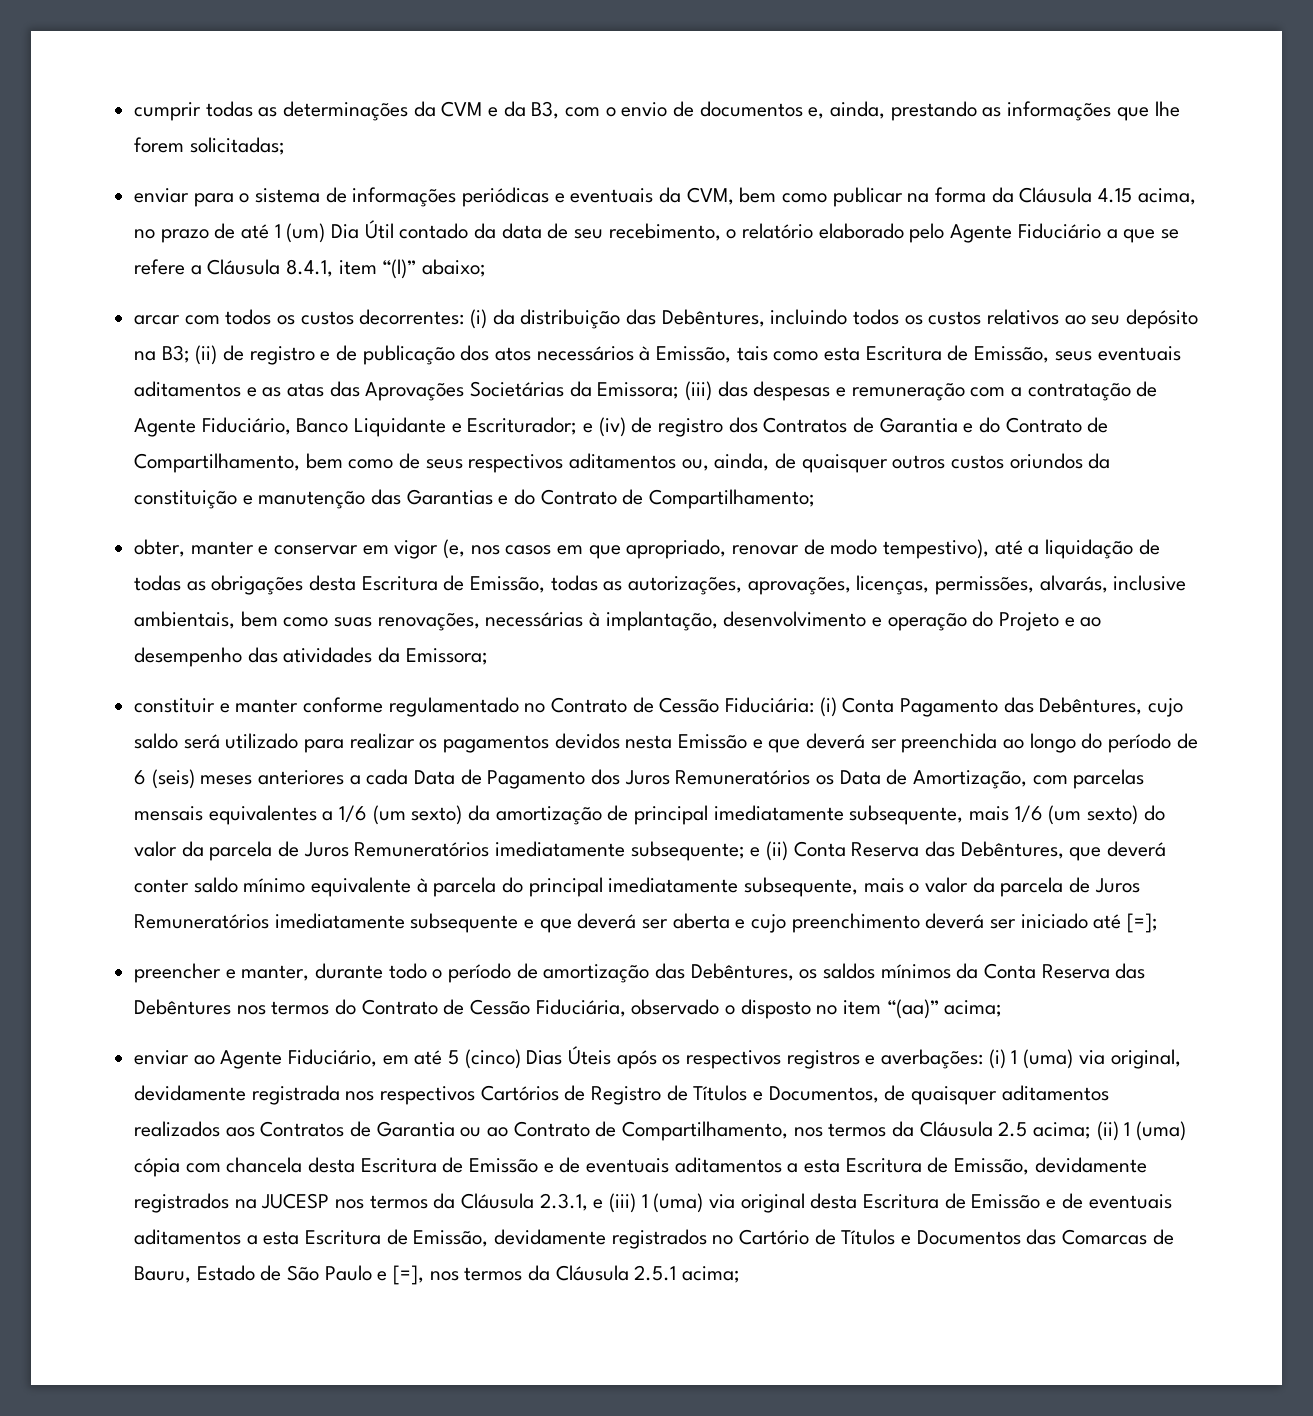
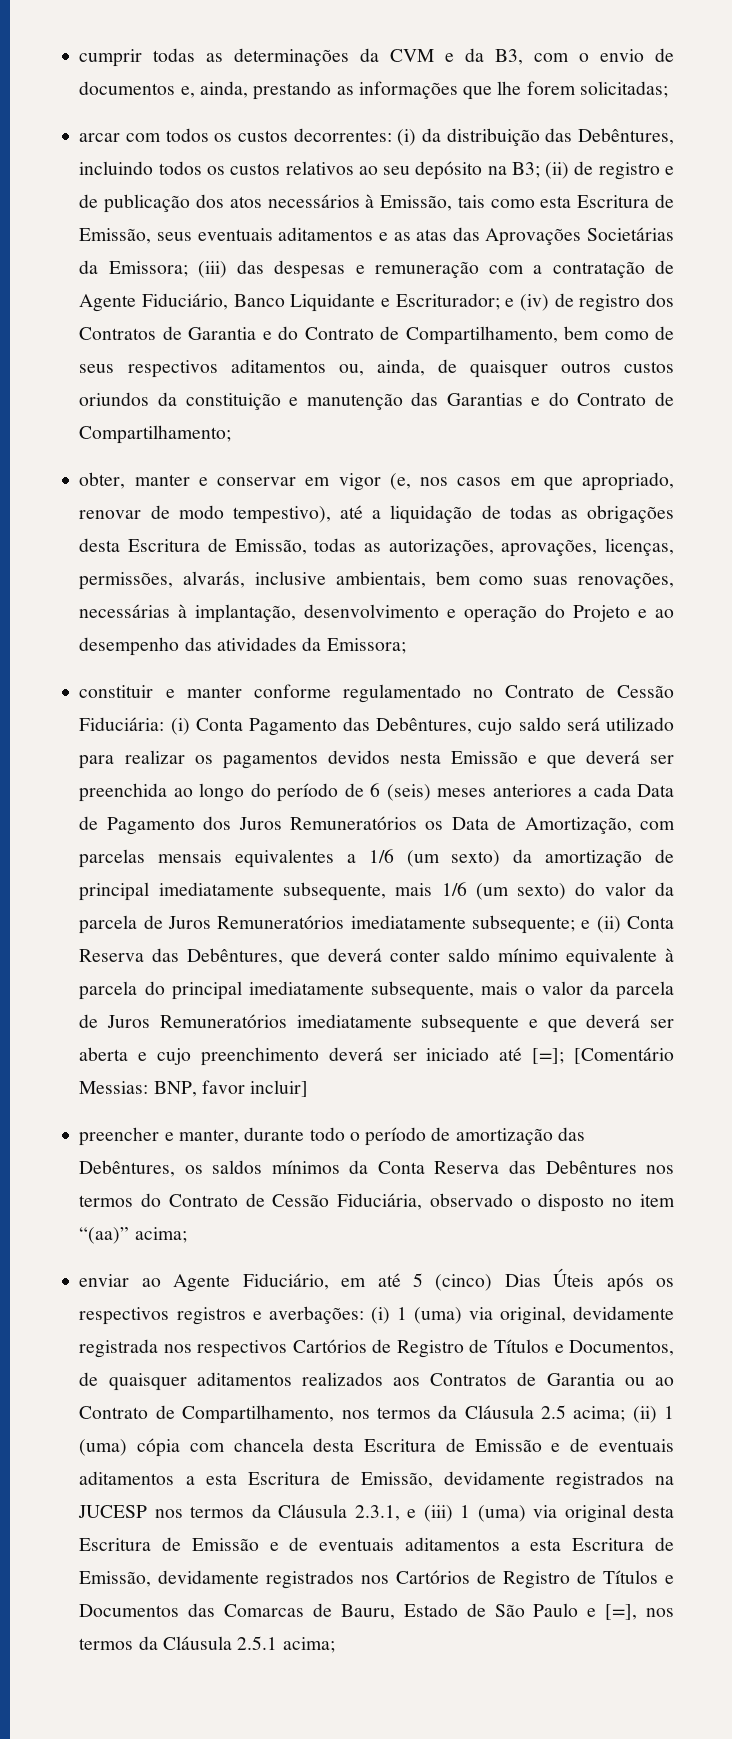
- enviar para o sistema de informações periódicas e eventuais da CVM, bem como publicar na forma da Cláusula 4.15 acima, no prazo de até 1 (um) Dia Útil contado da data de seu recebimento, o relatório elaborado pelo Agente Fiduciário a que se refere a Cláusula 8.4.1, item “(l)” abaixo;
+ [Comentário Messias: BNP, favor incluir]
- (ii) 1 (uma) cópia com chancela desta Escritura de Emissão e de eventuais aditamentos a esta Escritura de Emissão, devidamente registrados na JUCESP nos termos da Cláusula 2.3.1, e (iii) 1 (uma) via original desta Escritura de Emissão e de eventuais aditamentos a esta Escritura de Emissão, devidamente registrados no Cartório de Títulos e Documentos das Comarcas de Bauru, Estado de São Paulo e [=], nos termos da Cláusula 2.5.1 acima;
+ (ii) 1 (uma) cópia com chancela desta Escritura de Emissão e de eventuais aditamentos a esta Escritura de Emissão, devidamente registrados na JUCESP nos termos da Cláusula 2.3.1, e (iii) 1 (uma) via original desta Escritura de Emissão e de eventuais aditamentos a esta Escritura de Emissão, devidamente registrados nos Cartórios de Registro de Títulos e Documentos das Comarcas de Bauru, Estado de São Paulo e [=], nos termos da Cláusula 2.5.1 acima;

